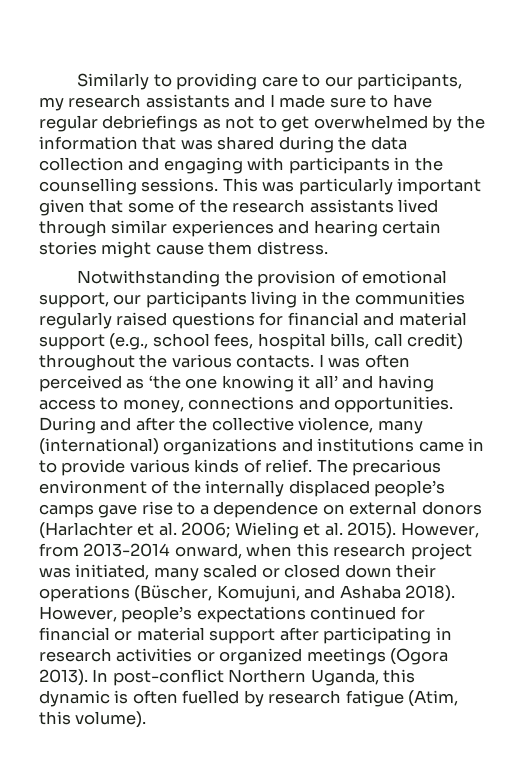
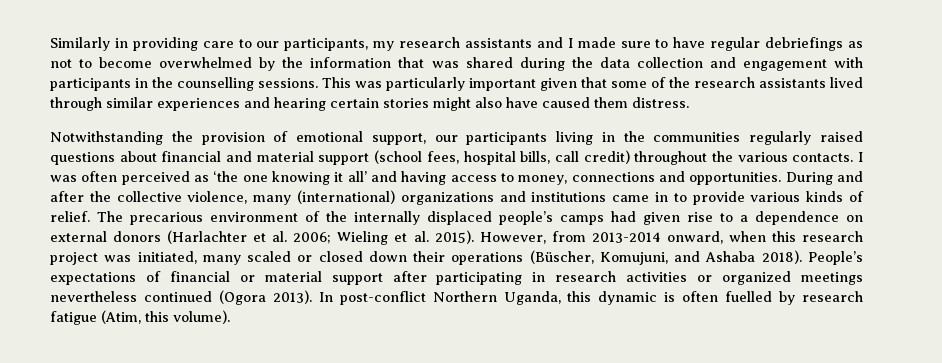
- Similarly to providing care to our participants, my research assistants and I made sure to have regular debriefings as not to get overwhelmed by the information that was shared during the data collection and engaging with participants in the counselling sessions.
+ Similarly in providing care to our participants, my research assistants and I made sure to have regular debriefings as not to become overwhelmed by the information that was shared during the data collection and engagement with participants in the counselling sessions.
- This was particularly important given that some of the research assistants lived through similar experiences and hearing certain stories might cause them distress.
+ This was particularly important given that some of the research assistants lived through similar experiences and hearing certain stories might also have caused them distress.
- Notwithstanding the provision of emotional support, our participants living in the communities regularly raised questions for financial and material support (e.g., school fees, hospital bills, call credit) throughout the various contacts.
+ Notwithstanding the provision of emotional support, our participants living in the communities regularly raised questions about financial and material support (school fees, hospital bills, call credit) throughout the various contacts.
- The precarious environment of the internally displaced people’s camps gave rise to a dependence on external donors (Harlachter et al. 2006; Wieling et al. 2015).
+ The precarious environment of the internally displaced people’s camps had given rise to a dependence on external donors (Harlachter et al. 2006; Wieling et al. 2015).
- However, people’s expectations continued for financial or material support after participating in research activities or organized meetings (Ogora 2013).
+ People’s expectations of financial or material support after participating in research activities or organized meetings nevertheless continued (Ogora 2013).

